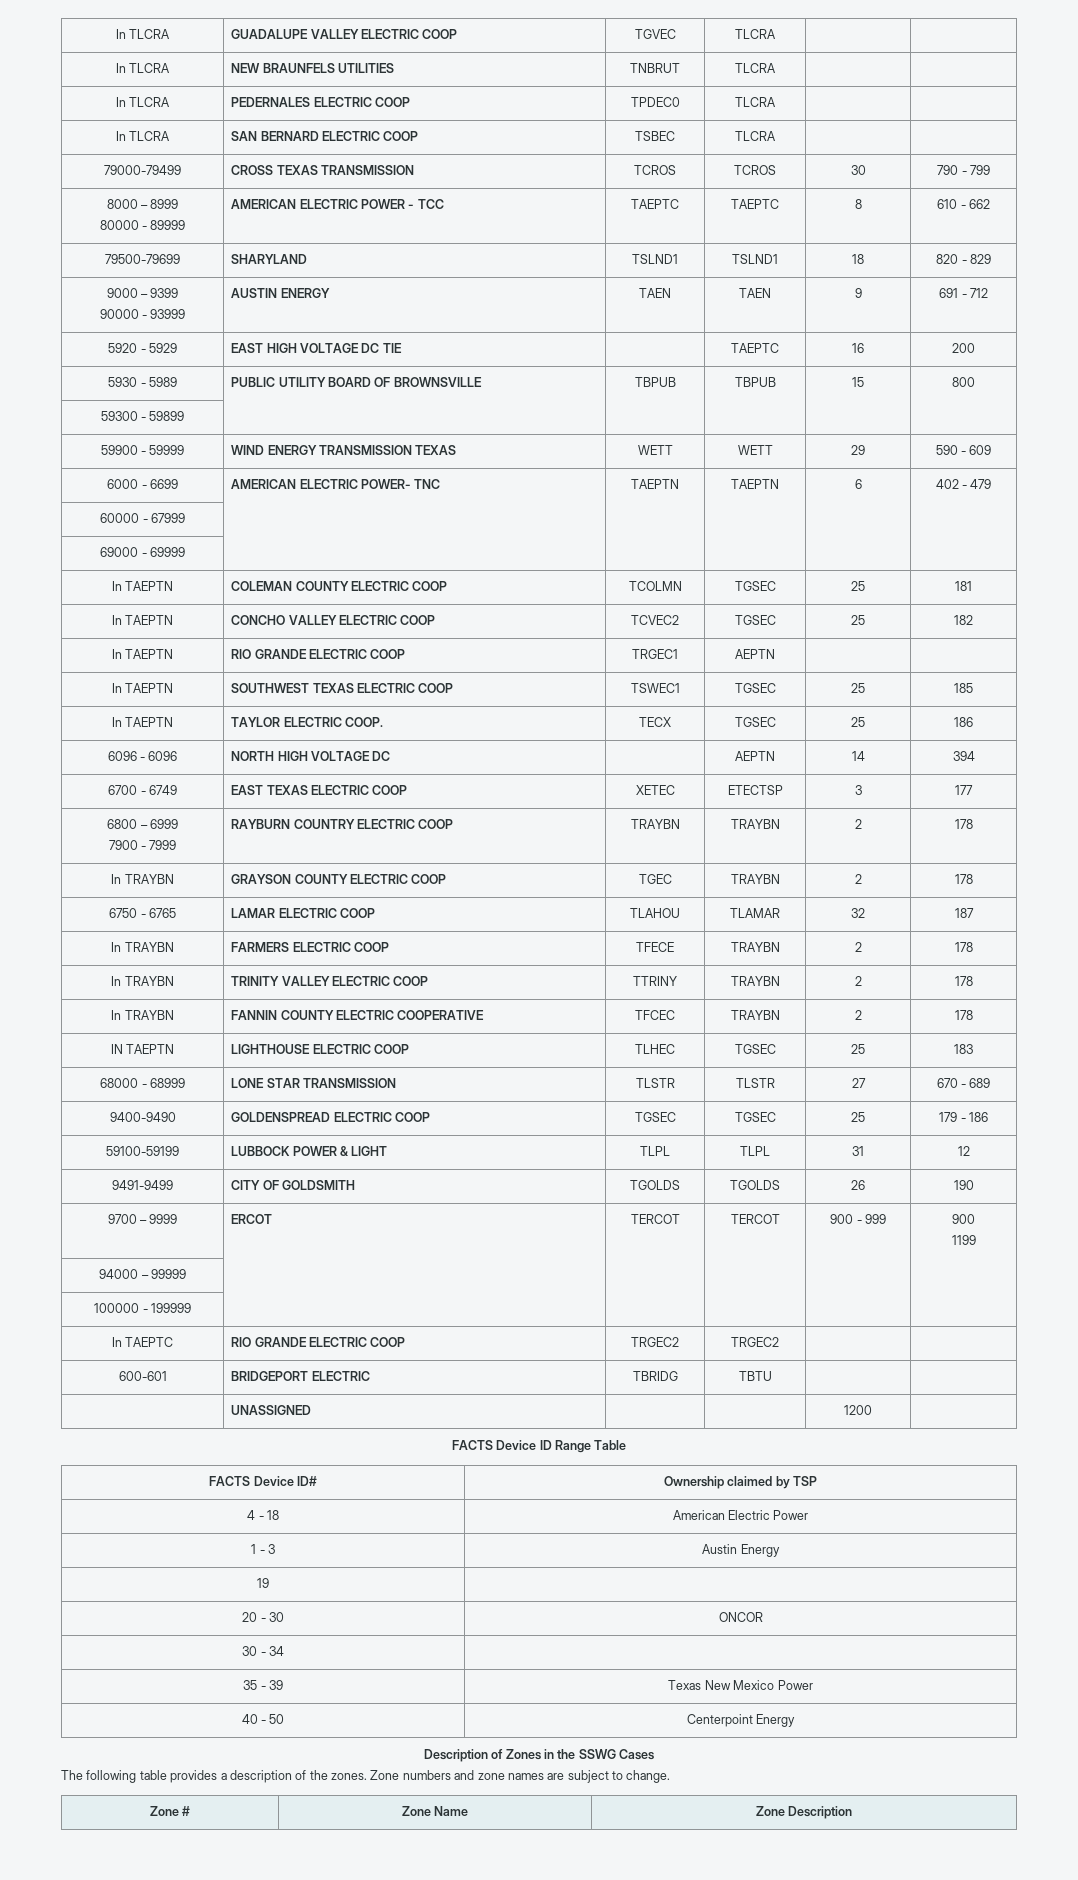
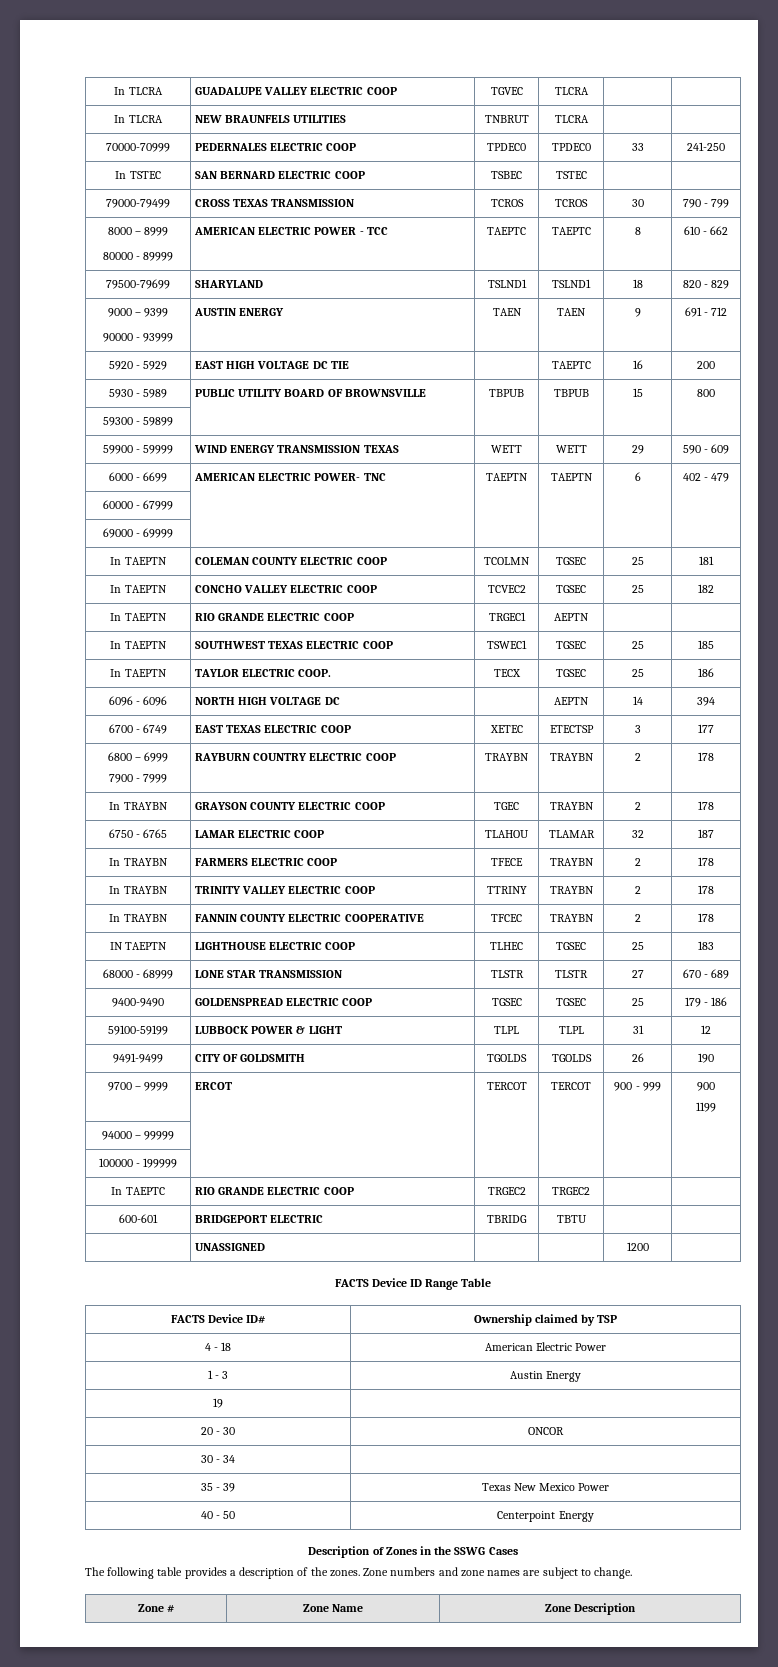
- In TLCRA | PEDERNALES ELECTRIC COOP | TPDEC0 | TLCRA | |
- In TLCRA | SAN BERNARD ELECTRIC COOP | TSBEC | TLCRA | |
+ 70000-70999 | PEDERNALES ELECTRIC COOP | TPDEC0 | TPDEC0 | 33 | 241-250
+ In TSTEC | SAN BERNARD ELECTRIC COOP | TSBEC | TSTEC | |

